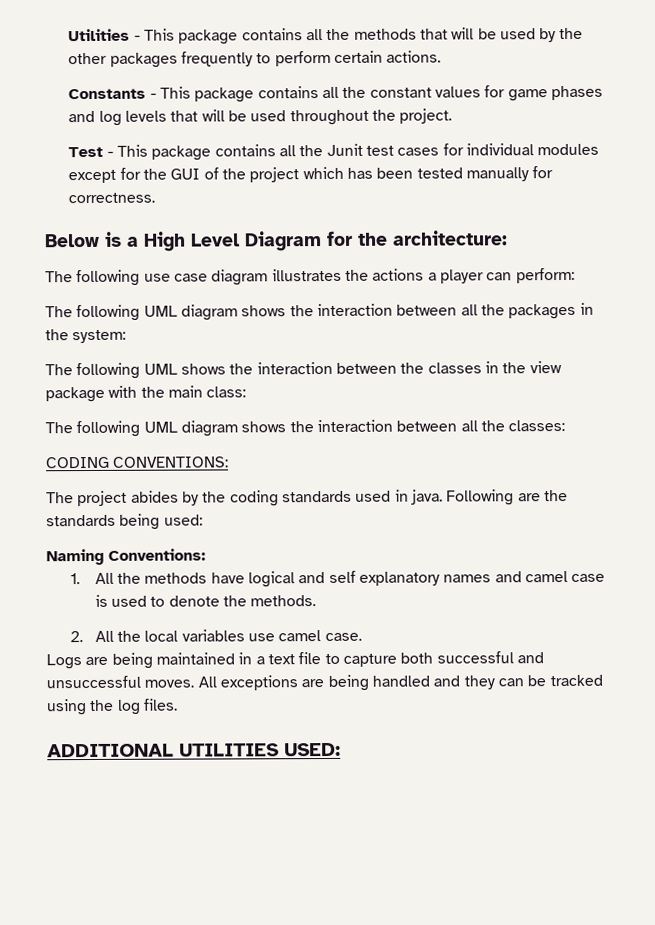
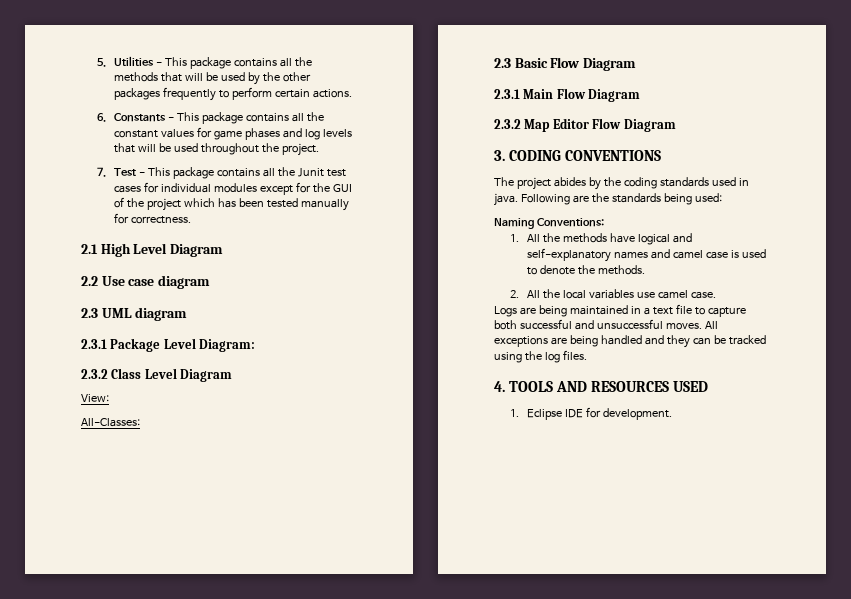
- Utilities - This package contains all the methods that will be used by the other packages frequently to perform certain actions.
+ 5. Utilities - This package contains all the methods that will be used by the other packages frequently to perform certain actions.
- Constants - This package contains all the constant values for game phases and log levels that will be used throughout the project.
+ 6. Constants - This package contains all the constant values for game phases and log levels that will be used throughout the project.
- Test - This package contains all the Junit test cases for individual modules except for the GUI of the project which has been tested manually for correctness.
+ 7. Test - This package contains all the Junit test cases for individual modules except for the GUI of the project which has been tested manually for correctness.
- Below is a High Level Diagram for the architecture:
- The following use case diagram illustrates the actions a player can perform:
- The following UML diagram shows the interaction between all the packages in the system:
- The following UML shows the interaction between the classes in the view package with the main class:
- The following UML diagram shows the interaction between all the classes:
- CODING CONVENTIONS:
+ 2.1 High Level Diagram
+ 2.2 Use case diagram
+ 2.3 UML diagram
+ 2.3.1 Package Level Diagram:
+ 2.3.2 Class Level Diagram
+ View:
+ All-Classes:
+ 2.3 Basic Flow Diagram
+ 2.3.1 Main Flow Diagram
+ 2.3.2 Map Editor Flow Diagram
+ 3. CODING CONVENTIONS
- 1. All the methods have logical and self explanatory names and camel case is used to denote the methods.
+ 1. All the methods have logical and self-explanatory names and camel case is used to denote the methods.
- ADDITIONAL UTILITIES USED:
+ 4. TOOLS AND RESOURCES USED
+ 1. Eclipse IDE for development.

